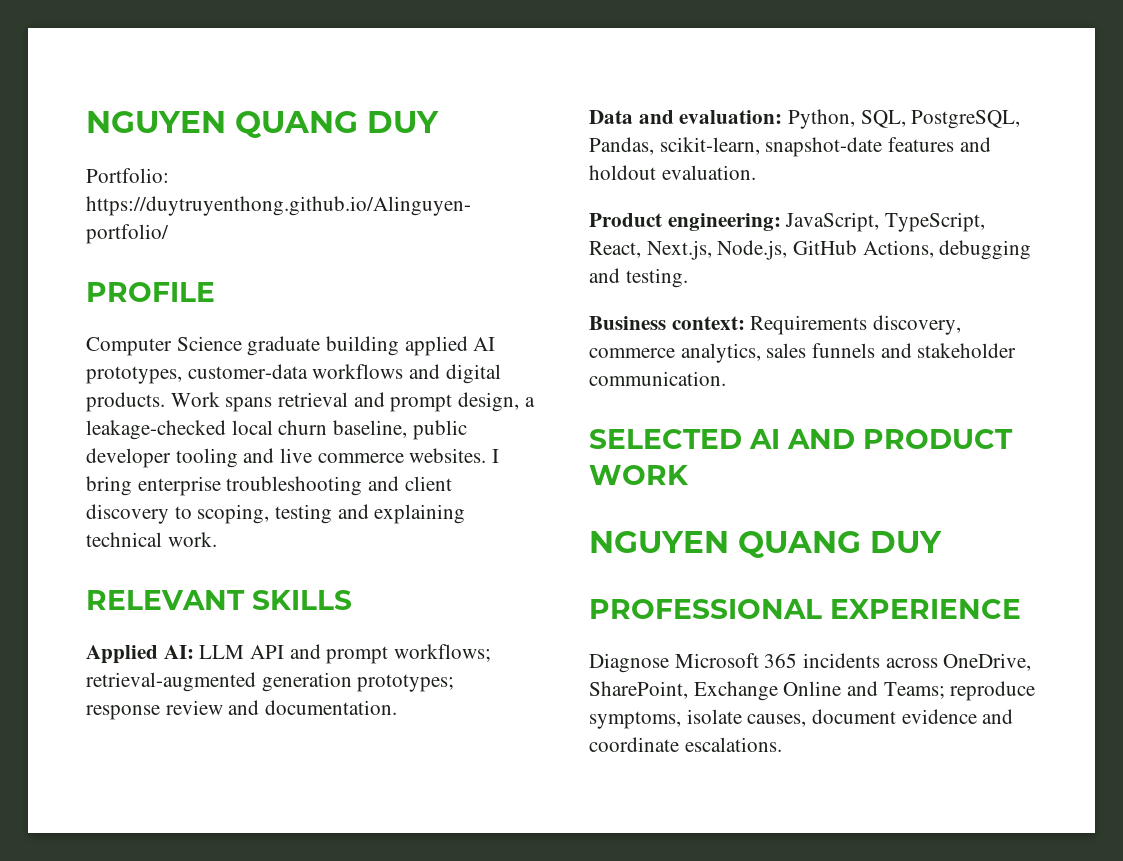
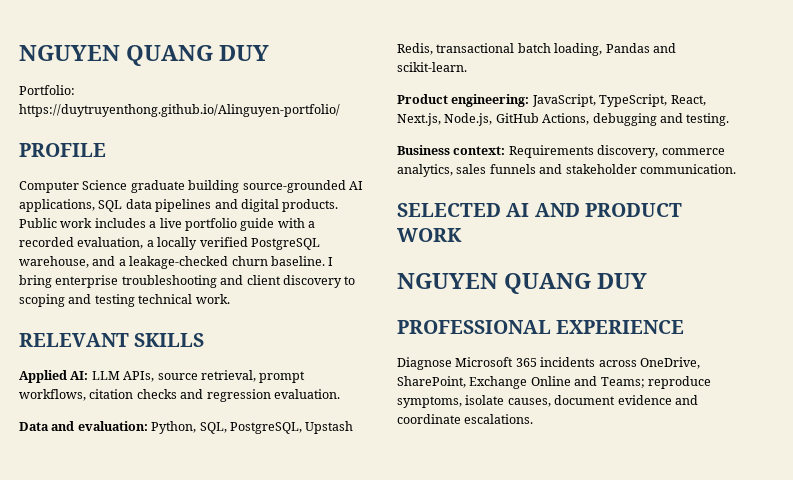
- Computer Science graduate building applied AI prototypes, customer-data workflows and digital products. Work spans retrieval and prompt design, a leakage-checked local churn baseline, public developer tooling and live commerce websites.
+ Computer Science graduate building source-grounded AI applications, SQL data pipelines and digital products. Public work includes a live portfolio guide with a recorded evaluation, a locally verified PostgreSQL warehouse, and a leakage-checked churn baseline.
- I bring enterprise troubleshooting and client discovery to scoping, testing and explaining technical work.
+ I bring enterprise troubleshooting and client discovery to scoping and testing technical work.
- Applied AI: LLM API and prompt workflows; retrieval-augmented generation prototypes; response review and documentation.
+ Applied AI: LLM APIs, source retrieval, prompt workflows, citation checks and regression evaluation.
- Data and evaluation: Python, SQL, PostgreSQL, Pandas, scikit-learn, snapshot-date features and holdout evaluation.
+ Data and evaluation: Python, SQL, PostgreSQL, Upstash Redis, transactional batch loading, Pandas and scikit-learn.

